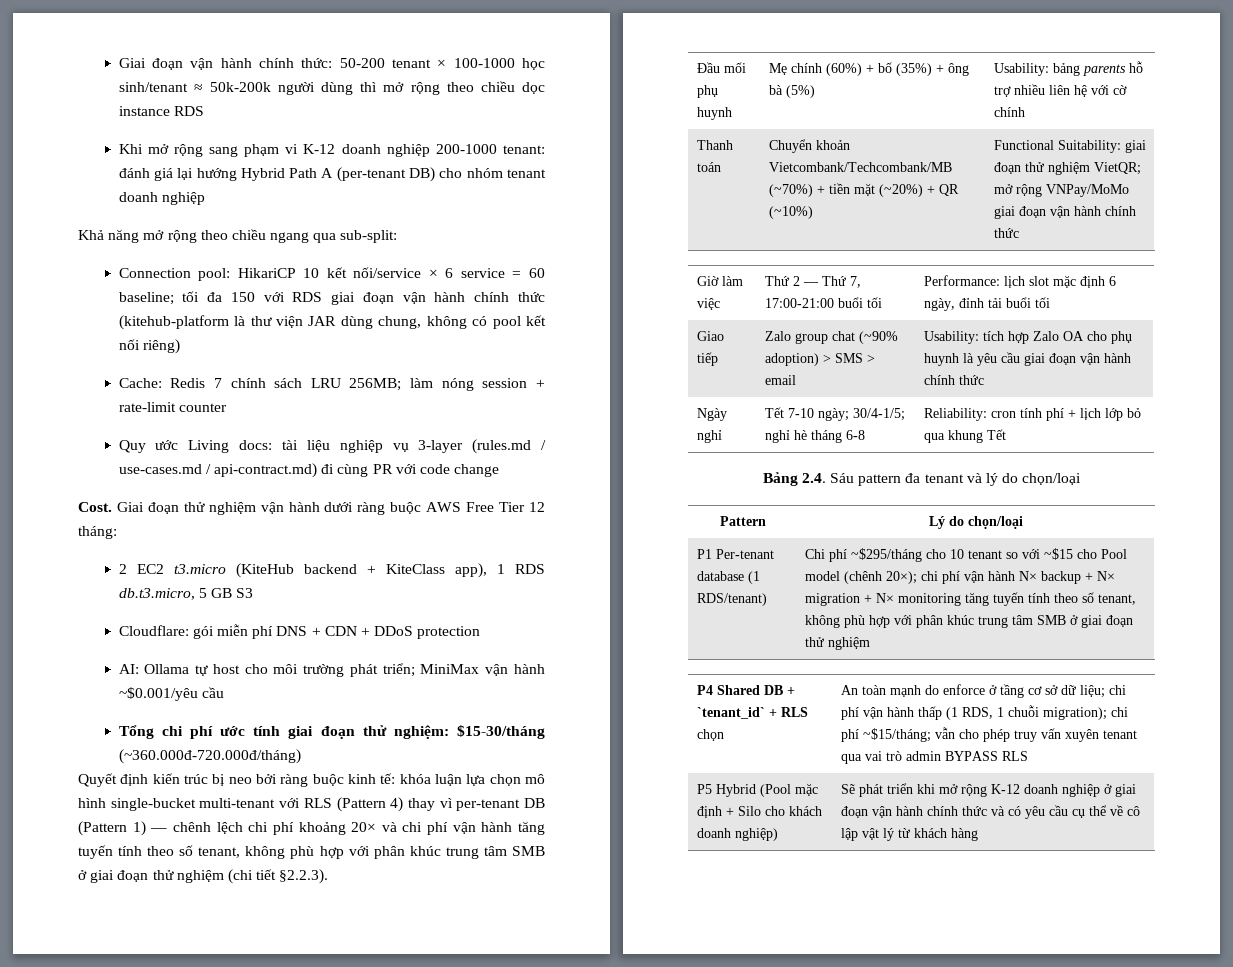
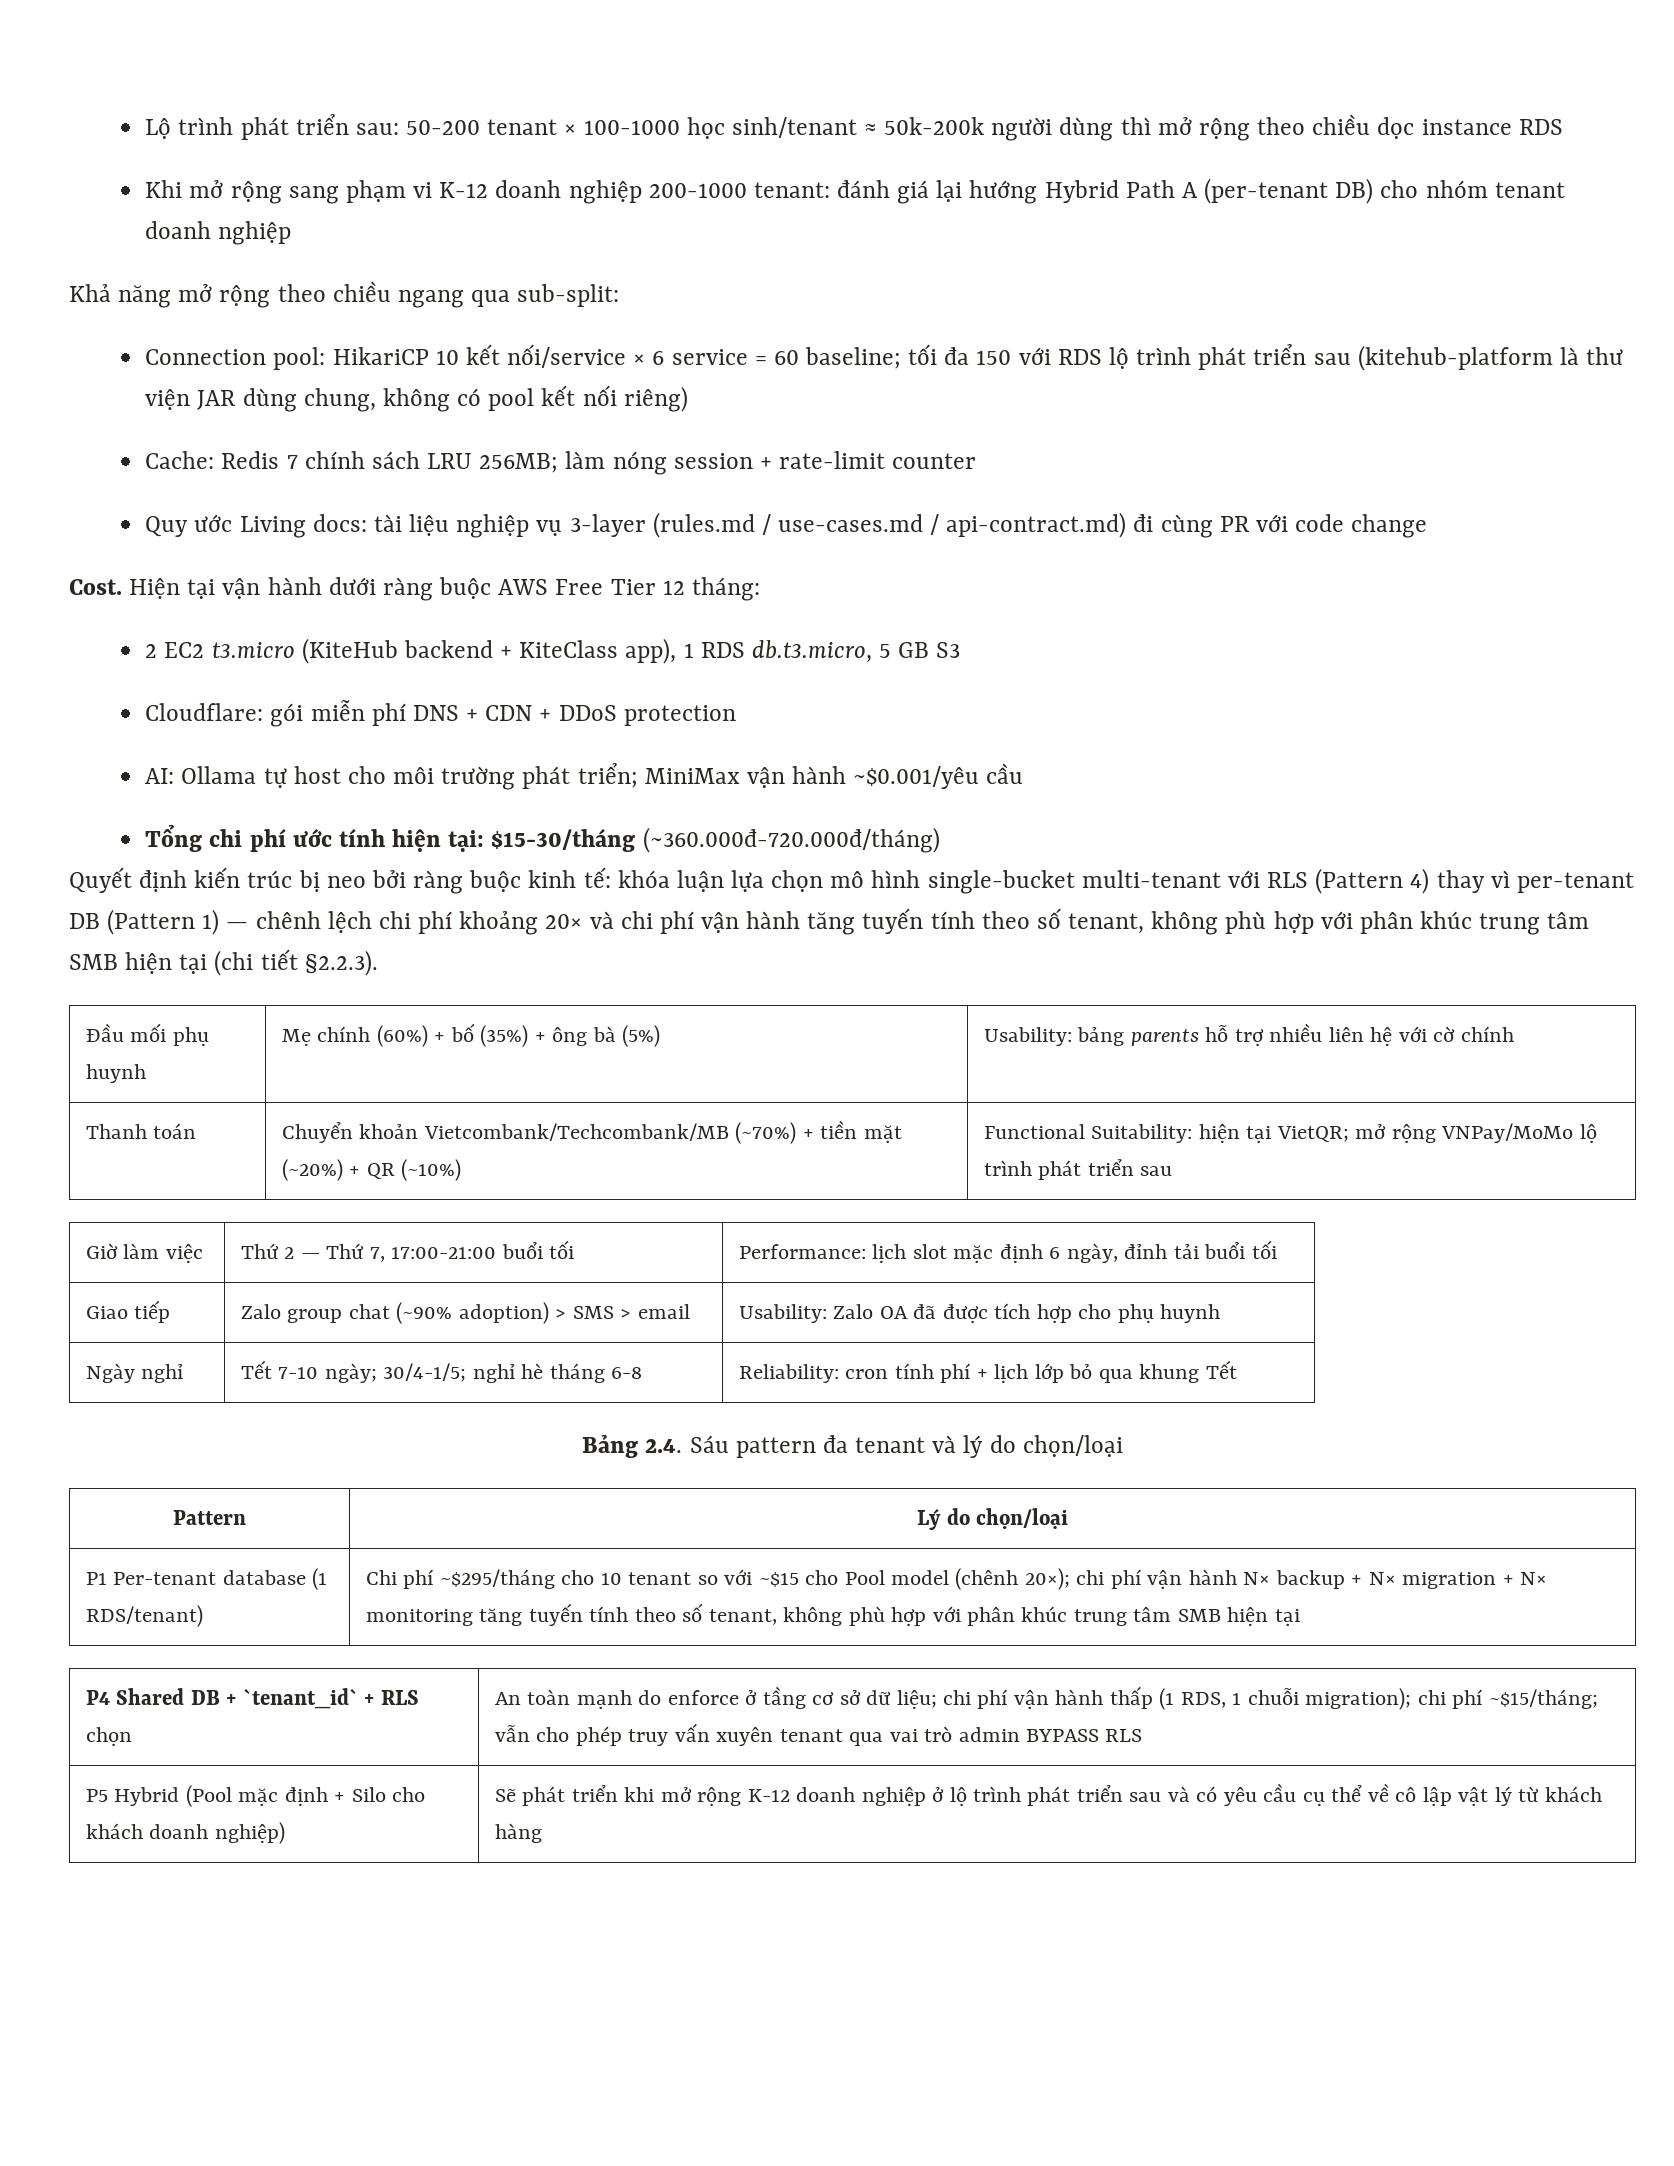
- Giai đoạn vận hành chính thức: 50-200 tenant × 100-1000 học sinh/tenant ≈ 50k-200k người dùng thì mở rộng theo chiều dọc instance RDS
+ Lộ trình phát triển sau: 50-200 tenant × 100-1000 học sinh/tenant ≈ 50k-200k người dùng thì mở rộng theo chiều dọc instance RDS
- Connection pool: HikariCP 10 kết nối/service × 6 service = 60 baseline; tối đa 150 với RDS giai đoạn vận hành chính thức (kitehub-platform là thư viện JAR dùng chung, không có pool kết nối riêng)
+ Connection pool: HikariCP 10 kết nối/service × 6 service = 60 baseline; tối đa 150 với RDS lộ trình phát triển sau (kitehub-platform là thư viện JAR dùng chung, không có pool kết nối riêng)
- Giai đoạn thử nghiệm vận hành dưới ràng buộc AWS Free Tier 12 tháng:
+ Hiện tại vận hành dưới ràng buộc AWS Free Tier 12 tháng:
- Tổng chi phí ước tính giai đoạn thử nghiệm: $15-30/tháng (~360.000đ-720.000đ/tháng)
+ Tổng chi phí ước tính hiện tại: $15-30/tháng (~360.000đ-720.000đ/tháng)
- Quyết định kiến trúc bị neo bởi ràng buộc kinh tế: khóa luận lựa chọn mô hình single-bucket multi-tenant với RLS (Pattern 4) thay vì per-tenant DB (Pattern 1) — chênh lệch chi phí khoảng 20× và chi phí vận hành tăng tuyến tính theo số tenant, không phù hợp với phân khúc trung tâm SMB ở giai đoạn thử nghiệm (chi tiết §2.2.3).
+ Quyết định kiến trúc bị neo bởi ràng buộc kinh tế: khóa luận lựa chọn mô hình single-bucket multi-tenant với RLS (Pattern 4) thay vì per-tenant DB (Pattern 1) — chênh lệch chi phí khoảng 20× và chi phí vận hành tăng tuyến tính theo số tenant, không phù hợp với phân khúc trung tâm SMB hiện tại (chi tiết §2.2.3).
- Thanh toán | Chuyển khoản Vietcombank/Techcombank/MB (~70%) + tiền mặt (~20%) + QR (~10%) | Functional Suitability: giai đoạn thử nghiệm VietQR; mở rộng VNPay/MoMo giai đoạn vận hành chính thức
+ Thanh toán | Chuyển khoản Vietcombank/Techcombank/MB (~70%) + tiền mặt (~20%) + QR (~10%) | Functional Suitability: hiện tại VietQR; mở rộng VNPay/MoMo lộ trình phát triển sau
- Giao tiếp | Zalo group chat (~90% adoption) > SMS > email | Usability: tích hợp Zalo OA cho phụ huynh là yêu cầu giai đoạn vận hành chính thức
+ Giao tiếp | Zalo group chat (~90% adoption) > SMS > email | Usability: Zalo OA đã được tích hợp cho phụ huynh
- Chi phí ~$295/tháng cho 10 tenant so với ~$15 cho Pool model (chênh 20×); chi phí vận hành N× backup + N× migration + N× monitoring tăng tuyến tính theo số tenant, không phù hợp với phân khúc trung tâm SMB ở giai đoạn thử nghiệm
+ Chi phí ~$295/tháng cho 10 tenant so với ~$15 cho Pool model (chênh 20×); chi phí vận hành N× backup + N× migration + N× monitoring tăng tuyến tính theo số tenant, không phù hợp với phân khúc trung tâm SMB hiện tại
- Sẽ phát triển khi mở rộng K-12 doanh nghiệp ở giai đoạn vận hành chính thức và có yêu cầu cụ thể về cô lập vật lý từ khách hàng
+ Sẽ phát triển khi mở rộng K-12 doanh nghiệp ở lộ trình phát triển sau và có yêu cầu cụ thể về cô lập vật lý từ khách hàng

